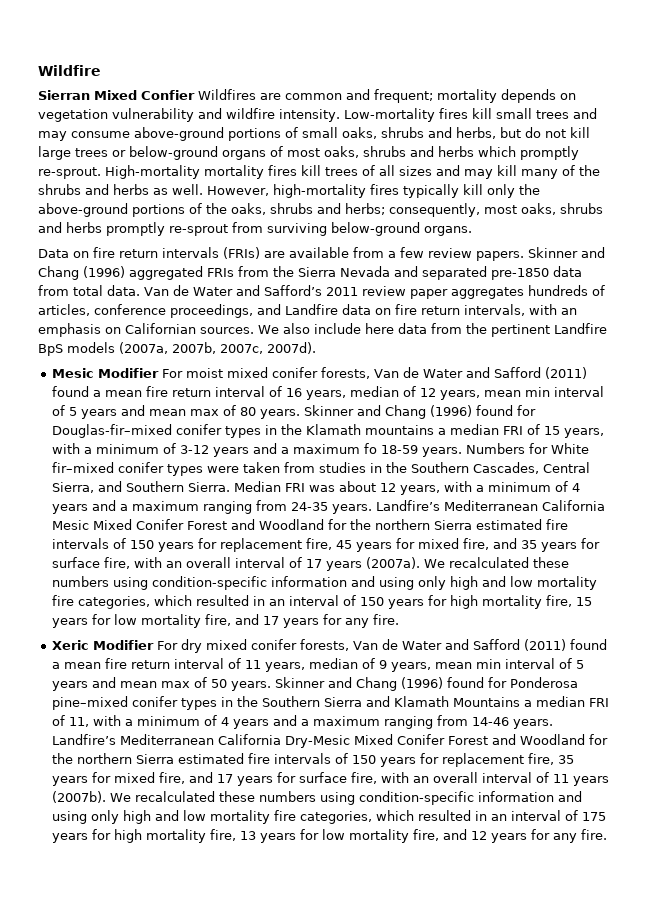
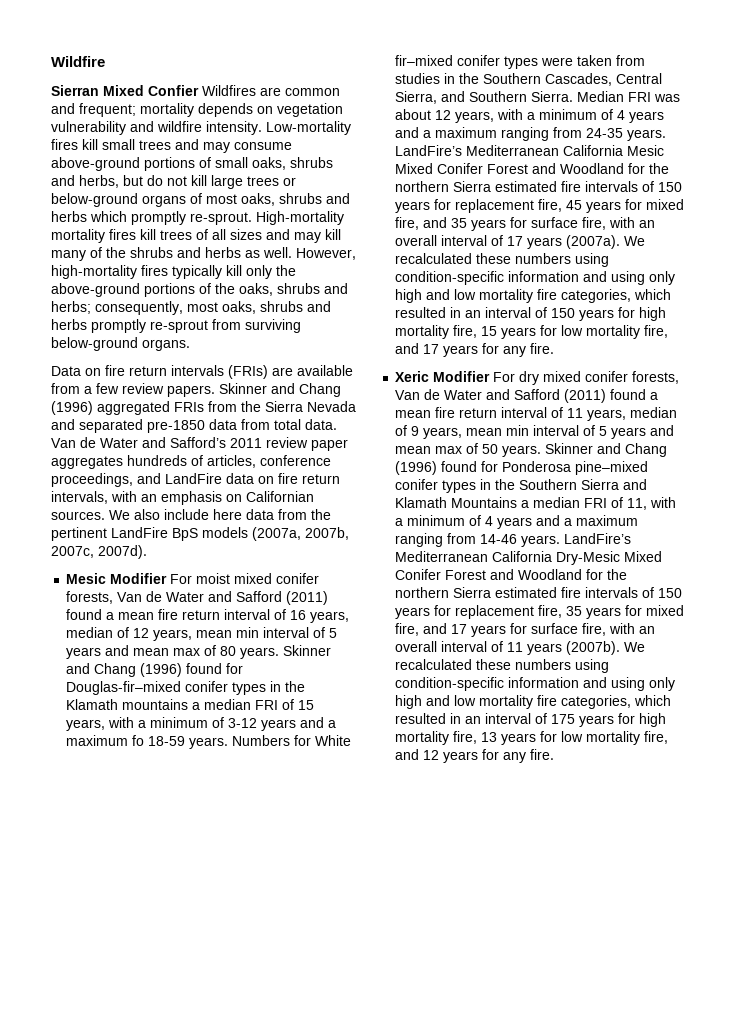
- Van de Water and Safford’s 2011 review paper aggregates hundreds of articles, conference proceedings, and Landfire data on fire return intervals, with an emphasis on Californian sources.
+ Van de Water and Safford’s 2011 review paper aggregates hundreds of articles, conference proceedings, and LandFire data on fire return intervals, with an emphasis on Californian sources.
- We also include here data from the pertinent Landfire BpS models (2007a, 2007b, 2007c, 2007d).
+ We also include here data from the pertinent LandFire BpS models (2007a, 2007b, 2007c, 2007d).
- Landfire’s Mediterranean California Mesic Mixed Conifer Forest and Woodland for the northern Sierra estimated fire intervals of 150 years for replacement fire, 45 years for mixed fire, and 35 years for surface fire, with an overall interval of 17 years (2007a).
+ LandFire’s Mediterranean California Mesic Mixed Conifer Forest and Woodland for the northern Sierra estimated fire intervals of 150 years for replacement fire, 45 years for mixed fire, and 35 years for surface fire, with an overall interval of 17 years (2007a).
- Landfire’s Mediterranean California Dry-Mesic Mixed Conifer Forest and Woodland for the northern Sierra estimated fire intervals of 150 years for replacement fire, 35 years for mixed fire, and 17 years for surface fire, with an overall interval of 11 years (2007b).
+ LandFire’s Mediterranean California Dry-Mesic Mixed Conifer Forest and Woodland for the northern Sierra estimated fire intervals of 150 years for replacement fire, 35 years for mixed fire, and 17 years for surface fire, with an overall interval of 11 years (2007b).

